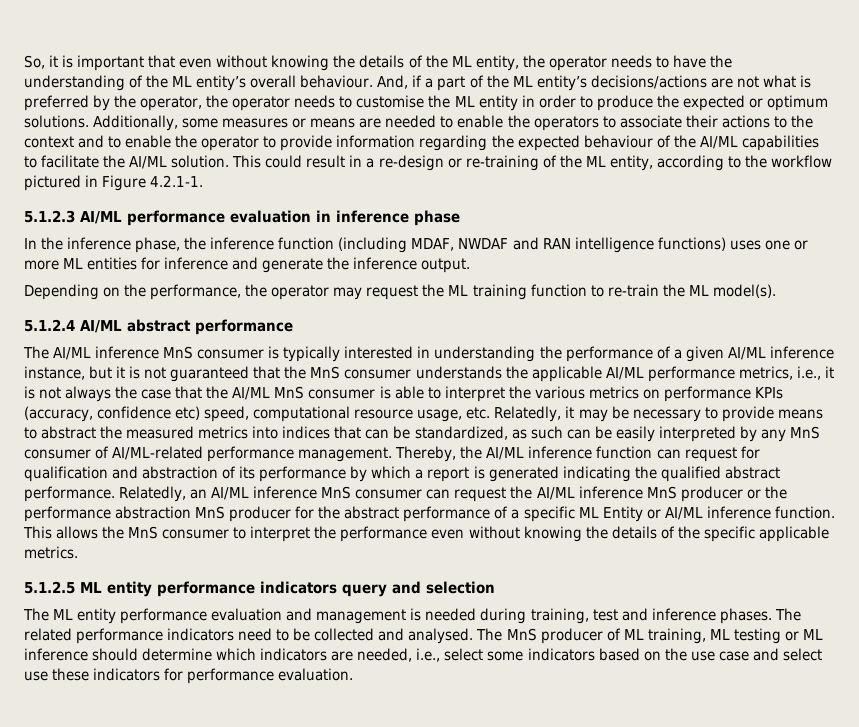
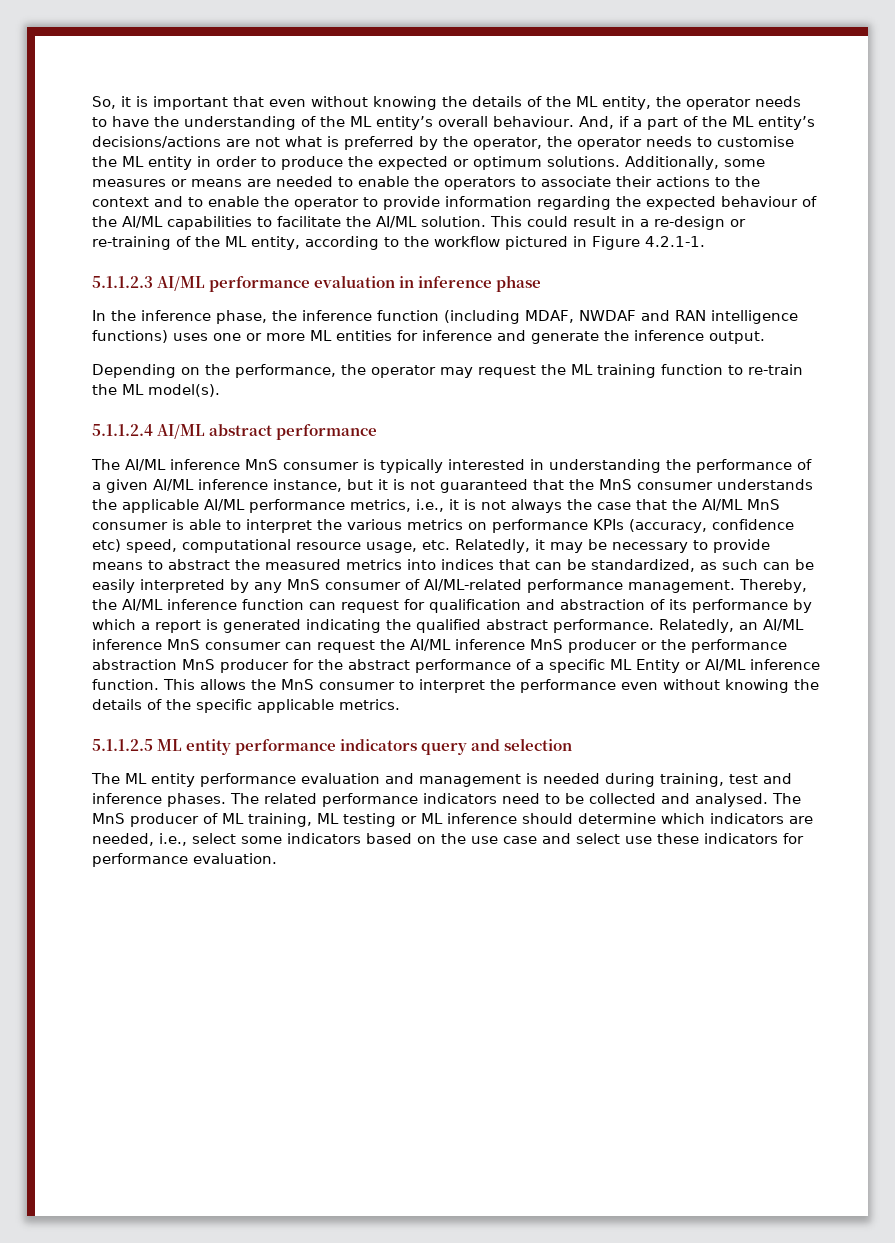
- 5.1.2.3 AI/ML performance evaluation in inference phase
+ 5.1.1.2.3 AI/ML performance evaluation in inference phase
- 5.1.2.4 AI/ML abstract performance
+ 5.1.1.2.4 AI/ML abstract performance
- 5.1.2.5 ML entity performance indicators query and selection
+ 5.1.1.2.5 ML entity performance indicators query and selection

